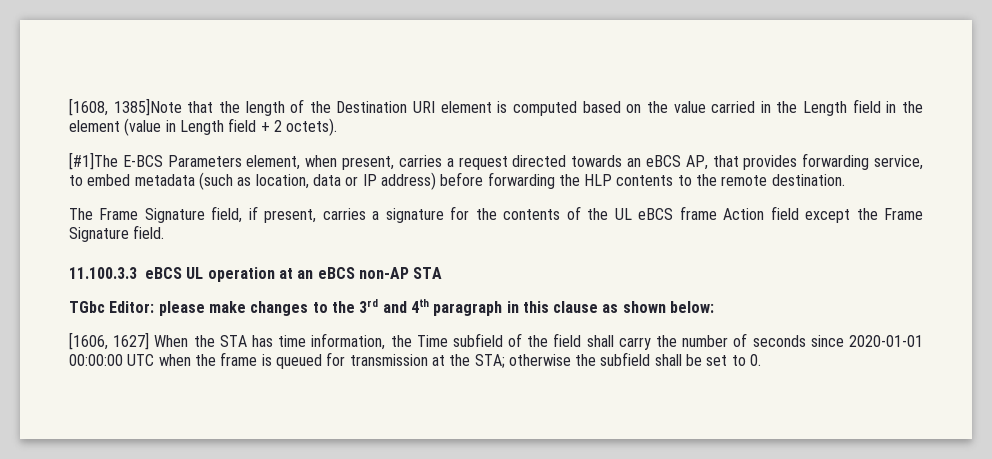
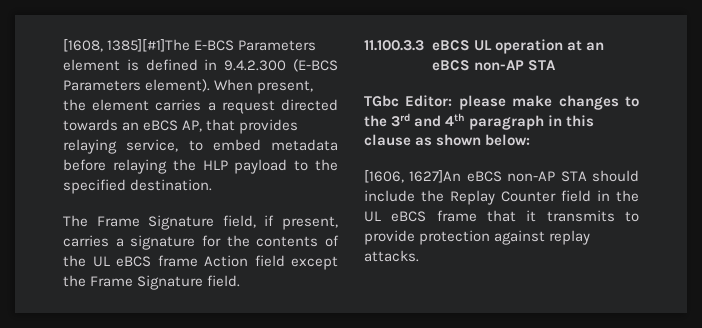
- [1608, 1385]Note that the length of the Destination URI element is computed based on the value carried in the Length field in the element (value in Length field + 2 octets).
- [#1]The E-BCS Parameters element, when present, carries a request directed towards an eBCS AP, that provides forwarding service, to embed metadata (such as location, data or IP address) before forwarding the HLP contents to the remote destination.
+ [1608, 1385][#1]The E-BCS Parameters element is defined in 9.4.2.300 (E-BCS Parameters element). When present, the element carries a request directed towards an eBCS AP, that provides relaying service, to embed metadata before relaying the HLP payload to the specified destination.
- [1606, 1627] When the STA has time information, the Time subfield of the field shall carry the number of seconds since 2020-01-01 00:00:00 UTC when the frame is queued for transmission at the STA; otherwise the subfield shall be set to 0.
+ [1606, 1627]An eBCS non-AP STA should include the Replay Counter field in the UL eBCS frame that it transmits to provide protection against replay attacks.

